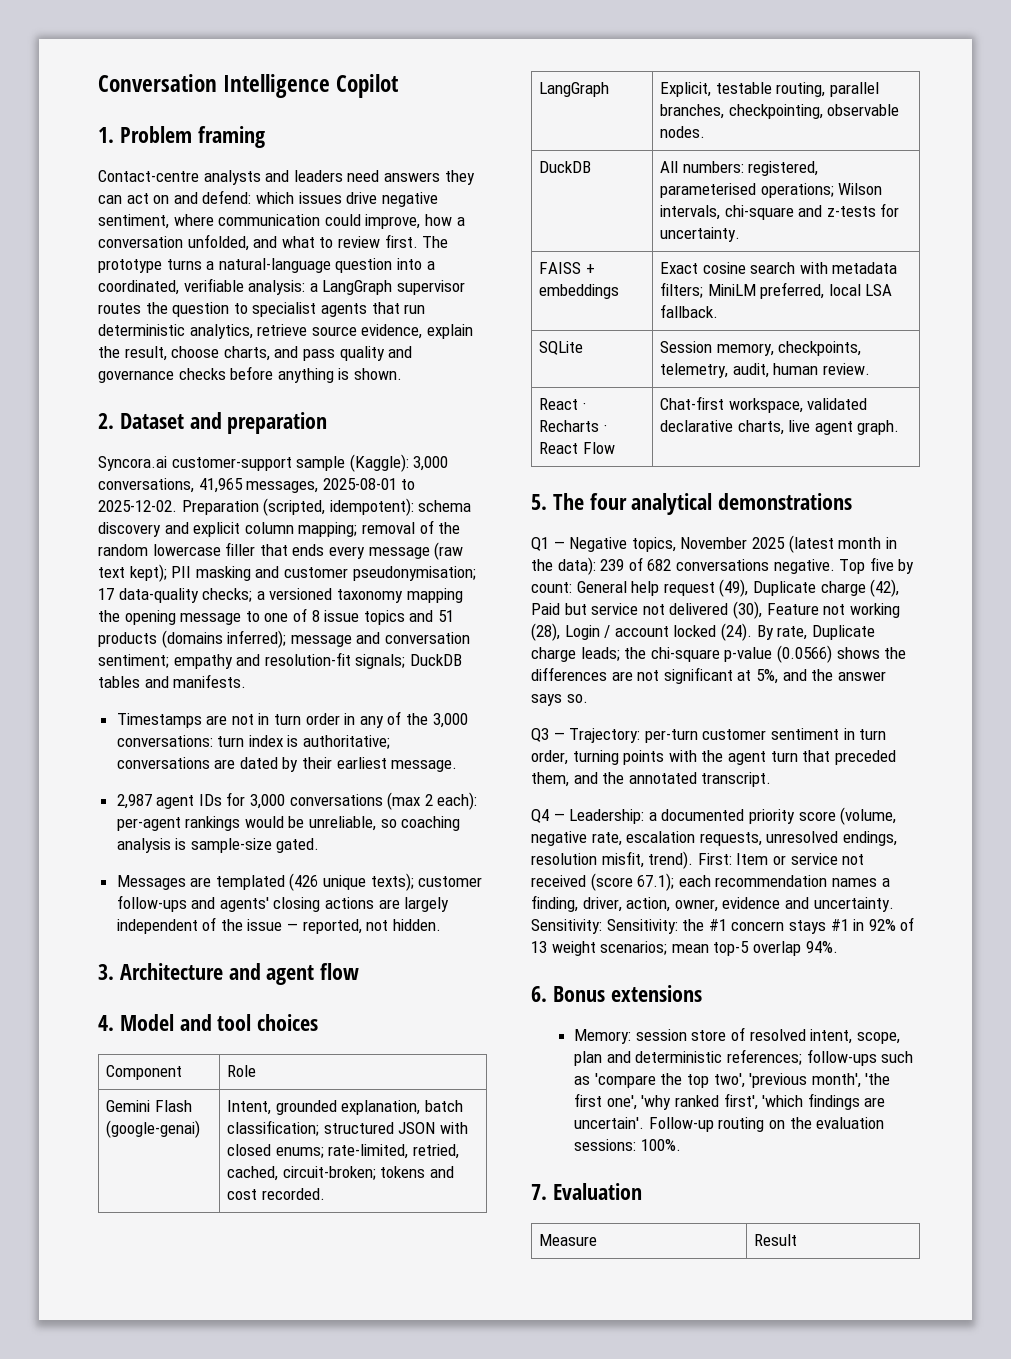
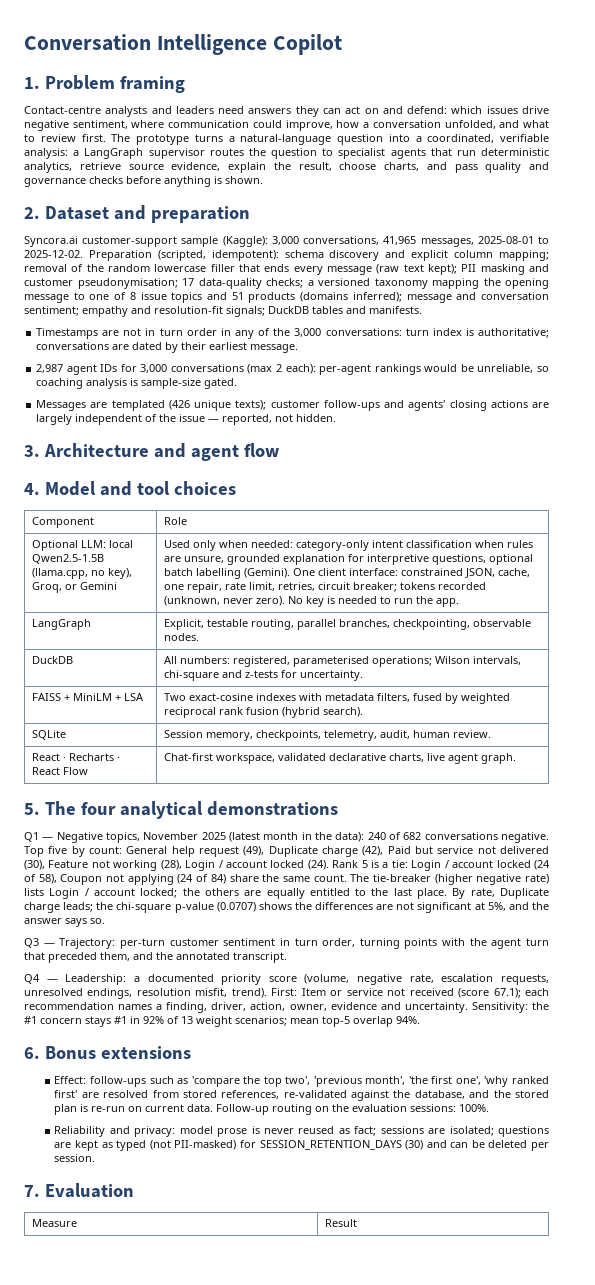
- Gemini Flash (google-genai) | Intent, grounded explanation, batch classification; structured JSON with closed enums; rate-limited, retried, cached, circuit-broken; tokens and cost recorded.
+ Optional LLM: local Qwen2.5-1.5B (llama.cpp, no key), Groq, or Gemini | Used only when needed: category-only intent classification when rules are unsure, grounded explanation for interpretive questions, optional batch labelling (Gemini). One client interface: constrained JSON, cache, one repair, rate limit, retries, circuit breaker; tokens recorded (unknown, never zero). No key is needed to run the app.
- FAISS + embeddings | Exact cosine search with metadata filters; MiniLM preferred, local LSA fallback.
+ FAISS + MiniLM + LSA | Two exact-cosine indexes with metadata filters, fused by weighted reciprocal rank fusion (hybrid search).
- Q1 — Negative topics, November 2025 (latest month in the data): 239 of 682 conversations negative.
+ Q1 — Negative topics, November 2025 (latest month in the data): 240 of 682 conversations negative.
+ Rank 5 is a tie: Login / account locked (24 of 58), Coupon not applying (24 of 84) share the same count. The tie-breaker (higher negative rate) lists Login / account locked; the others are equally entitled to the last place.
- By rate, Duplicate charge leads; the chi-square p-value (0.0566) shows the differences are not significant at 5%, and the answer says so.
+ By rate, Duplicate charge leads; the chi-square p-value (0.0707) shows the differences are not significant at 5%, and the answer says so.
- Sensitivity: Sensitivity: the #1 concern stays #1 in 92% of 13 weight scenarios; mean top-5 overlap 94%.
+ Sensitivity: the #1 concern stays #1 in 92% of 13 weight scenarios; mean top-5 overlap 94%.
- Memory: session store of resolved intent, scope, plan and deterministic references; follow-ups such as 'compare the top two', 'previous month', 'the first one', 'why ranked first', 'which findings are uncertain'.
+ Effect: follow-ups such as 'compare the top two', 'previous month', 'the first one', 'why ranked first' are resolved from stored references, re-validated against the database, and the stored plan is re-run on current data.
+ Reliability and privacy: model prose is never reused as fact; sessions are isolated; questions are kept as typed (not PII-masked) for SESSION_RETENTION_DAYS (30) and can be deleted per session.

